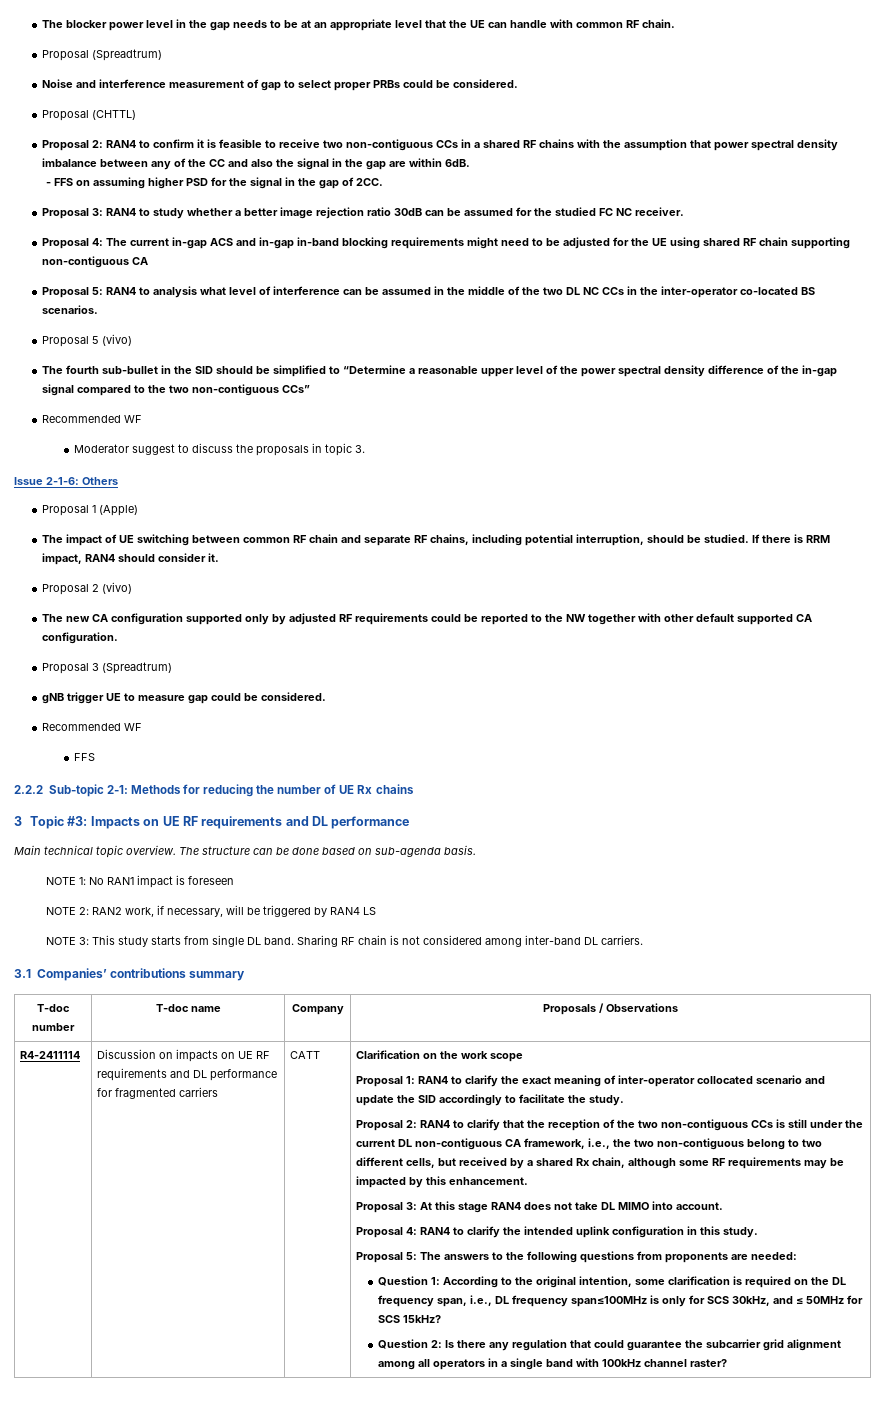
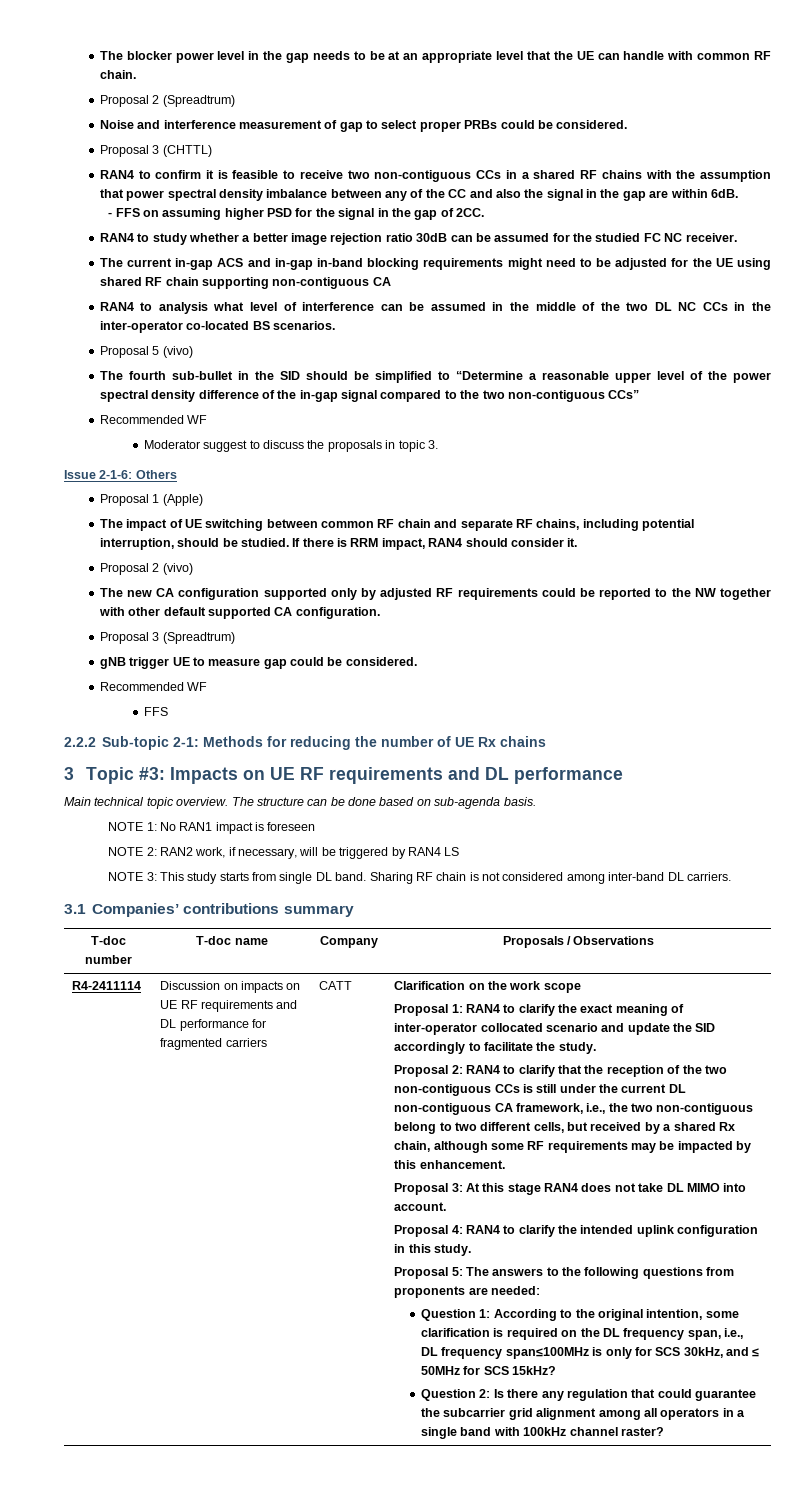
- Proposal (Spreadtrum)
+ Proposal 2 (Spreadtrum)
- Proposal (CHTTL)
+ Proposal 3 (CHTTL)
- Proposal 2: RAN4 to confirm it is feasible to receive two non-contiguous CCs in a shared RF chains with the assumption that power spectral density imbalance between any of the CC and also the signal in the gap are within 6dB.
+ RAN4 to confirm it is feasible to receive two non-contiguous CCs in a shared RF chains with the assumption that power spectral density imbalance between any of the CC and also the signal in the gap are within 6dB.
- Proposal 3: RAN4 to study whether a better image rejection ratio 30dB can be assumed for the studied FC NC receiver.
+ RAN4 to study whether a better image rejection ratio 30dB can be assumed for the studied FC NC receiver.
- Proposal 4: The current in-gap ACS and in-gap in-band blocking requirements might need to be adjusted for the UE using shared RF chain supporting non-contiguous CA
+ The current in-gap ACS and in-gap in-band blocking requirements might need to be adjusted for the UE using shared RF chain supporting non-contiguous CA
- Proposal 5: RAN4 to analysis what level of interference can be assumed in the middle of the two DL NC CCs in the inter-operator co-located BS scenarios.
+ RAN4 to analysis what level of interference can be assumed in the middle of the two DL NC CCs in the inter-operator co-located BS scenarios.

